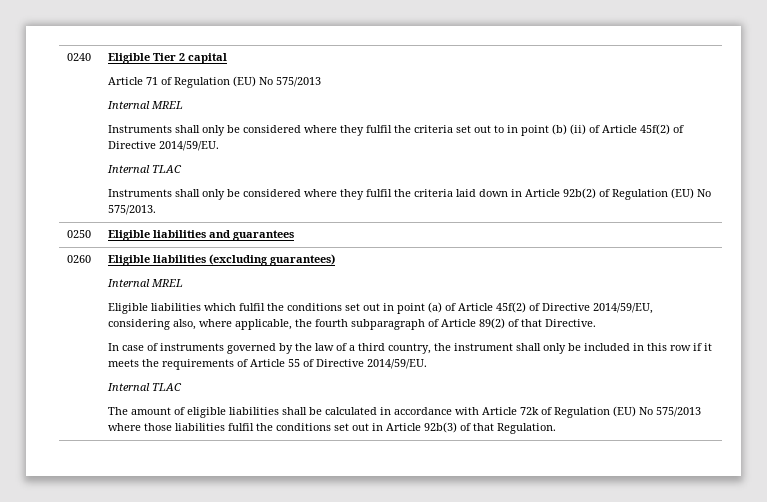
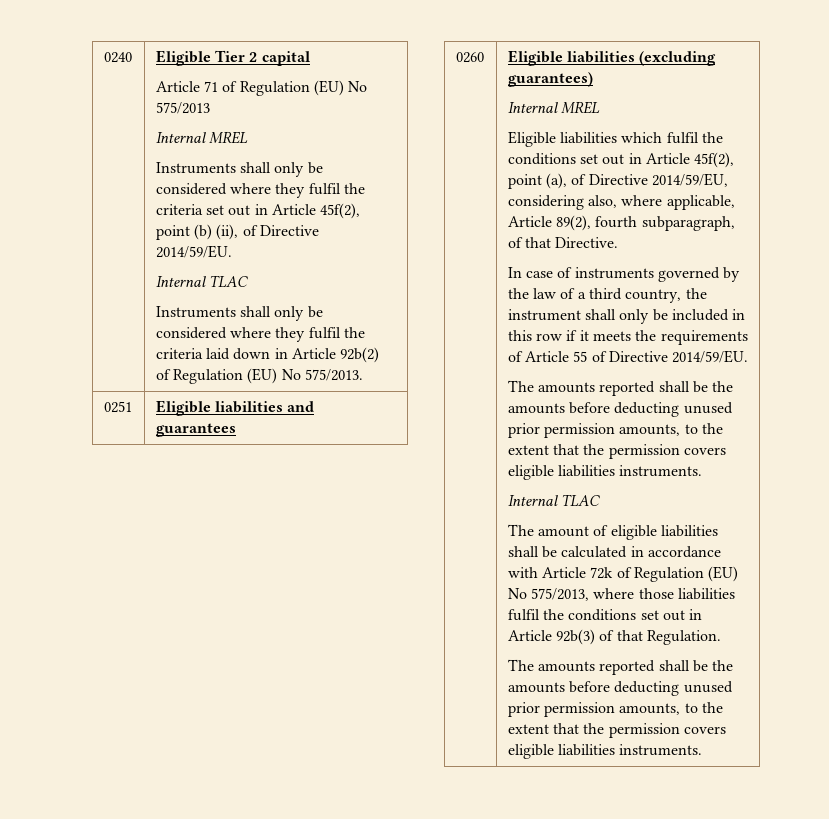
- Instruments shall only be considered where they fulfil the criteria set out to in point (b) (ii) of Article 45f(2) of Directive 2014/59/EU.
+ Instruments shall only be considered where they fulfil the criteria set out in Article 45f(2), point (b) (ii), of Directive 2014/59/EU.
- 0250 | Eligible liabilities and guarantees
+ 0251 | Eligible liabilities and guarantees
- Eligible liabilities which fulfil the conditions set out in point (a) of Article 45f(2) of Directive 2014/59/EU, considering also, where applicable, the fourth subparagraph of Article 89(2) of that Directive.
+ Eligible liabilities which fulfil the conditions set out in Article 45f(2), point (a), of Directive 2014/59/EU, considering also, where applicable, Article 89(2), fourth subparagraph, of that Directive.
  In case of instruments governed by the law of a third country, the instrument shall only be included in this row if it meets the requirements of Article 55 of Directive 2014/59/EU.
+ The amounts reported shall be the amounts before deducting unused prior permission amounts, to the extent that the permission covers eligible liabilities instruments.
- The amount of eligible liabilities shall be calculated in accordance with Article 72k of Regulation (EU) No 575/2013 where those liabilities fulfil the conditions set out in Article 92b(3) of that Regulation.
+ The amount of eligible liabilities shall be calculated in accordance with Article 72k of Regulation (EU) No 575/2013, where those liabilities fulfil the conditions set out in Article 92b(3) of that Regulation.
+ The amounts reported shall be the amounts before deducting unused prior permission amounts, to the extent that the permission covers eligible liabilities instruments.

